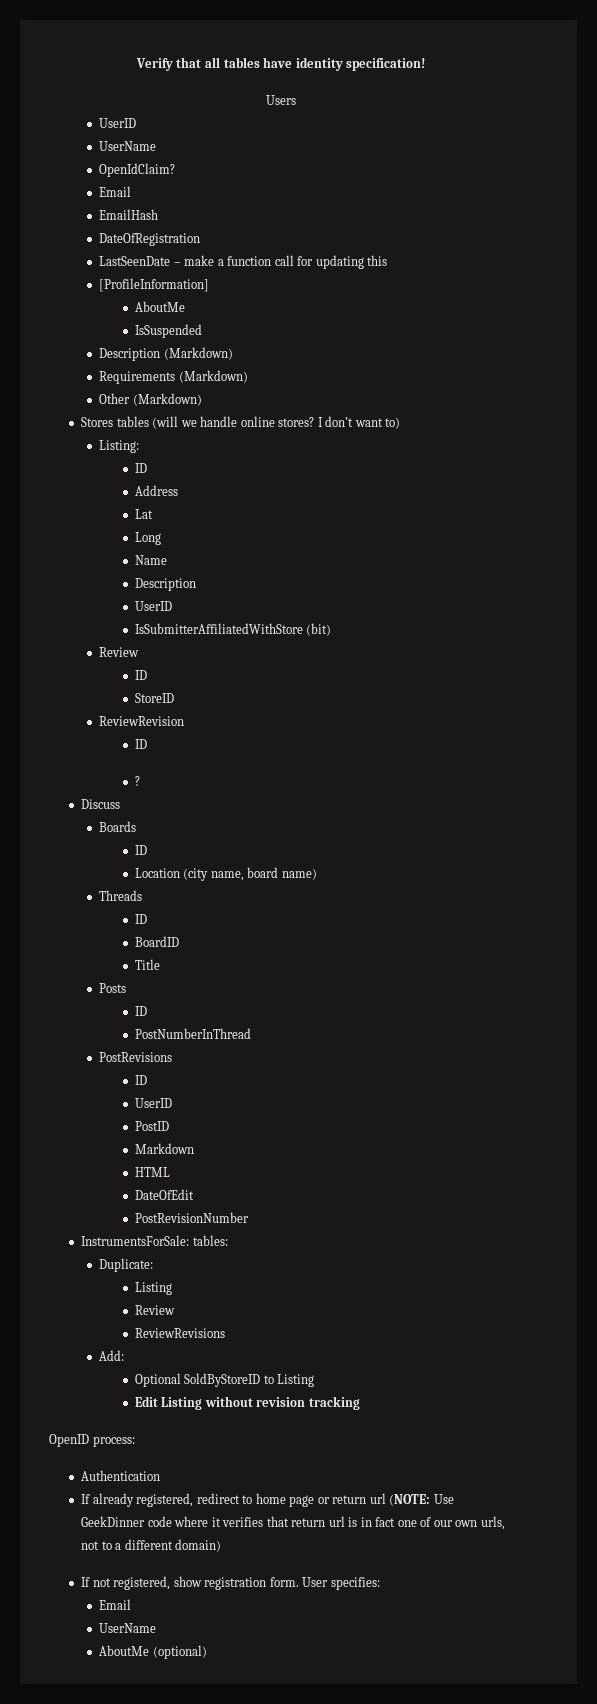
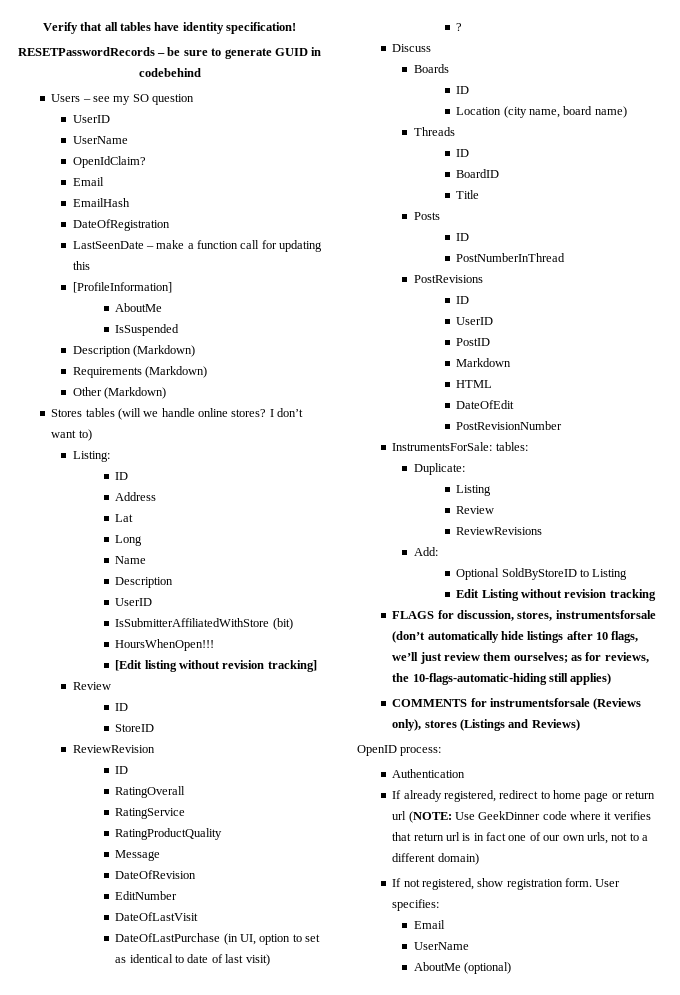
- Users
+ RESETPasswordRecords – be sure to generate GUID in codebehind
+ Users – see my SO question
+ HoursWhenOpen!!!
+ [Edit listing without revision tracking]
+ RatingOverall
+ RatingService
+ RatingProductQuality
+ Message
+ DateOfRevision
+ EditNumber
+ DateOfLastVisit
+ DateOfLastPurchase (in UI, option to set as identical to date of last visit)
+ FLAGS for discussion, stores, instrumentsforsale (don’t automatically hide listings after 10 flags, we’ll just review them ourselves; as for reviews, the 10-flags-automatic-hiding still applies)
+ COMMENTS for instrumentsforsale (Reviews only), stores (Listings and Reviews)

